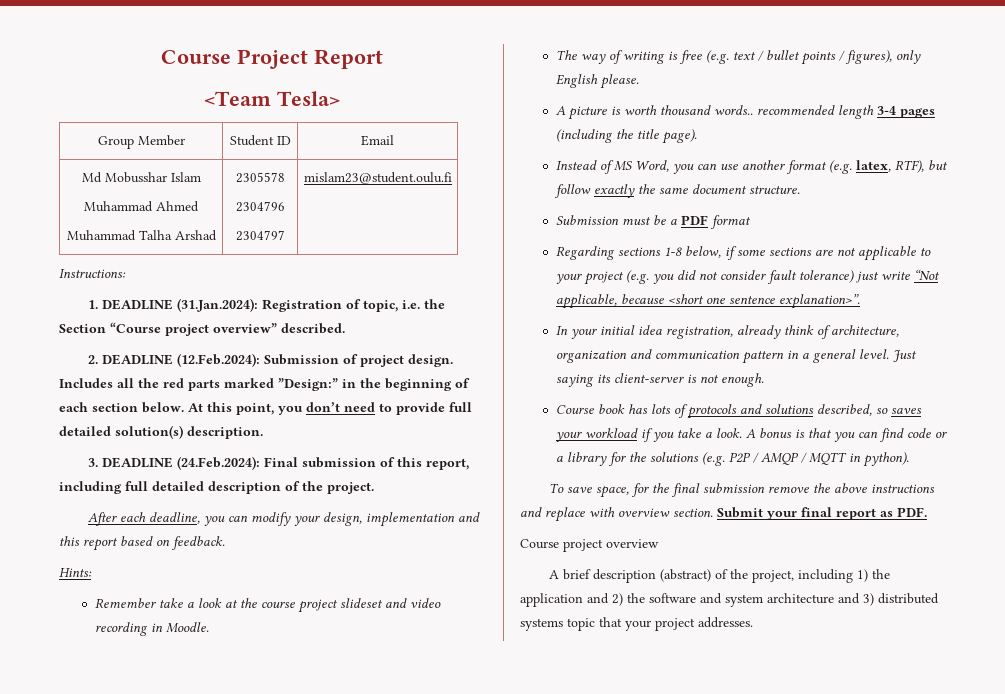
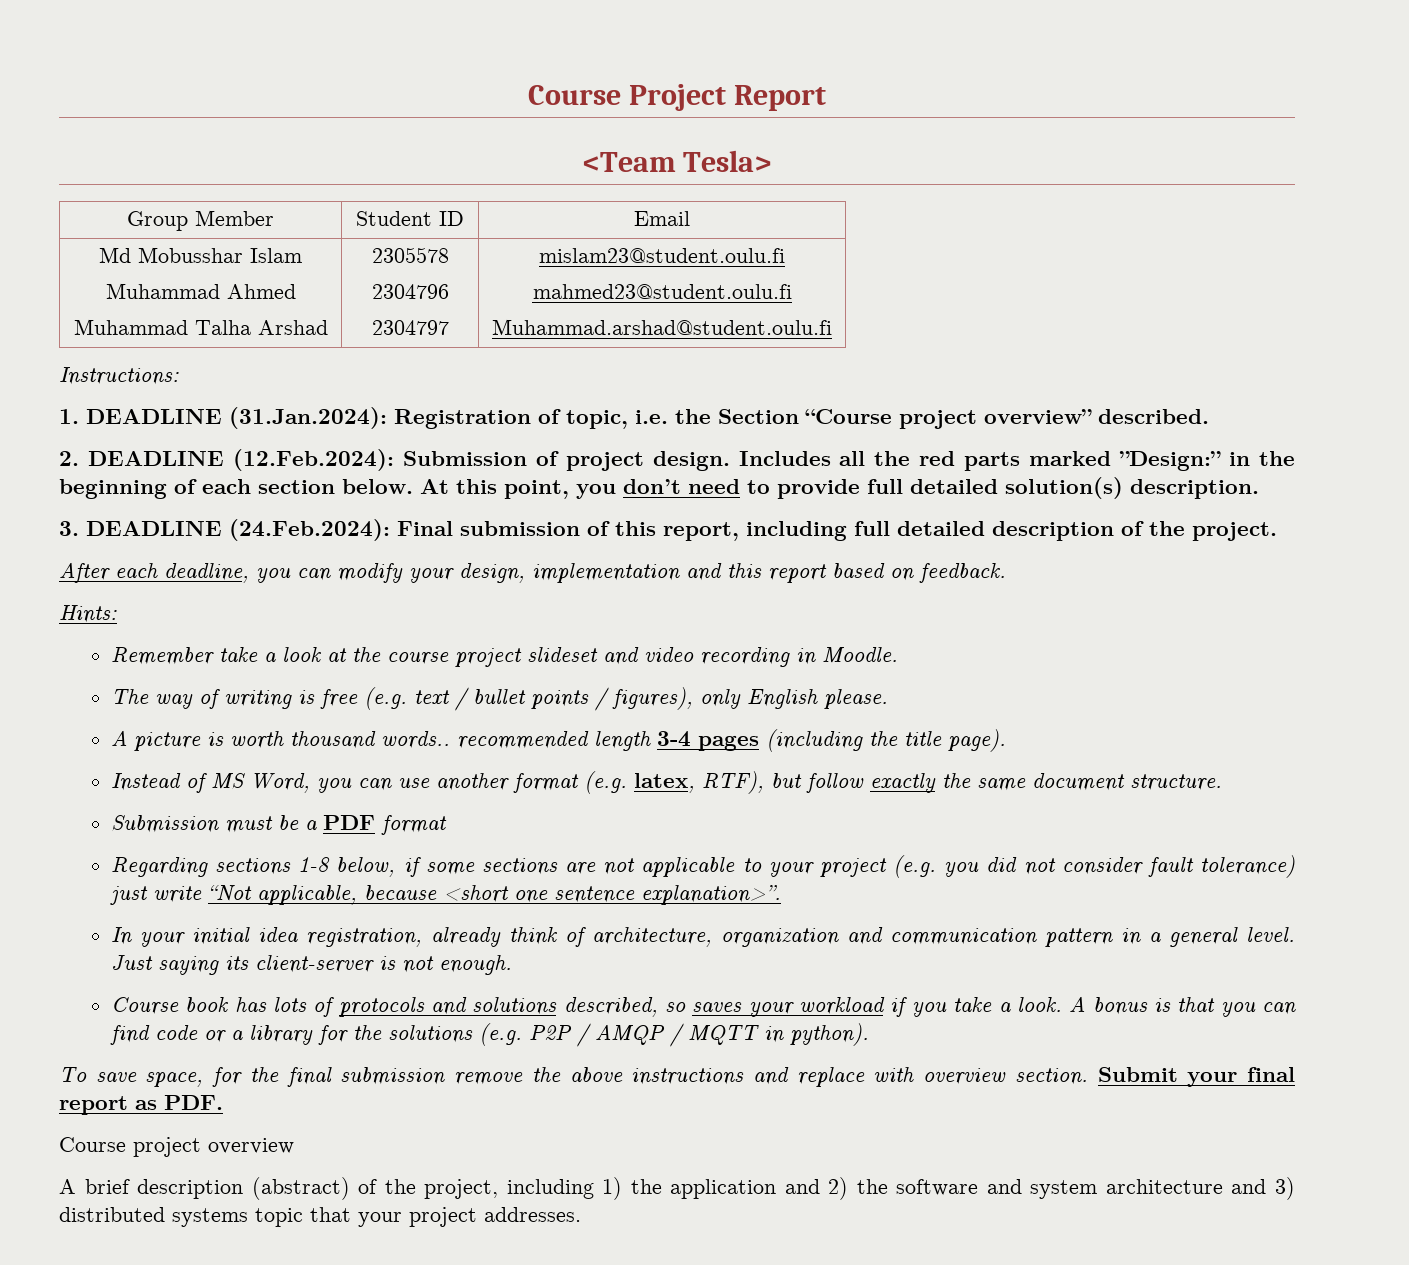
  Md Mobusshar Islam
  Muhammad Ahmed
  Muhammad Talha Arshad | 2305578
  2304796
  2304797 | mislam23@student.oulu.fi
+ mahmed23@student.oulu.fi
+ Muhammad.arshad@student.oulu.fi

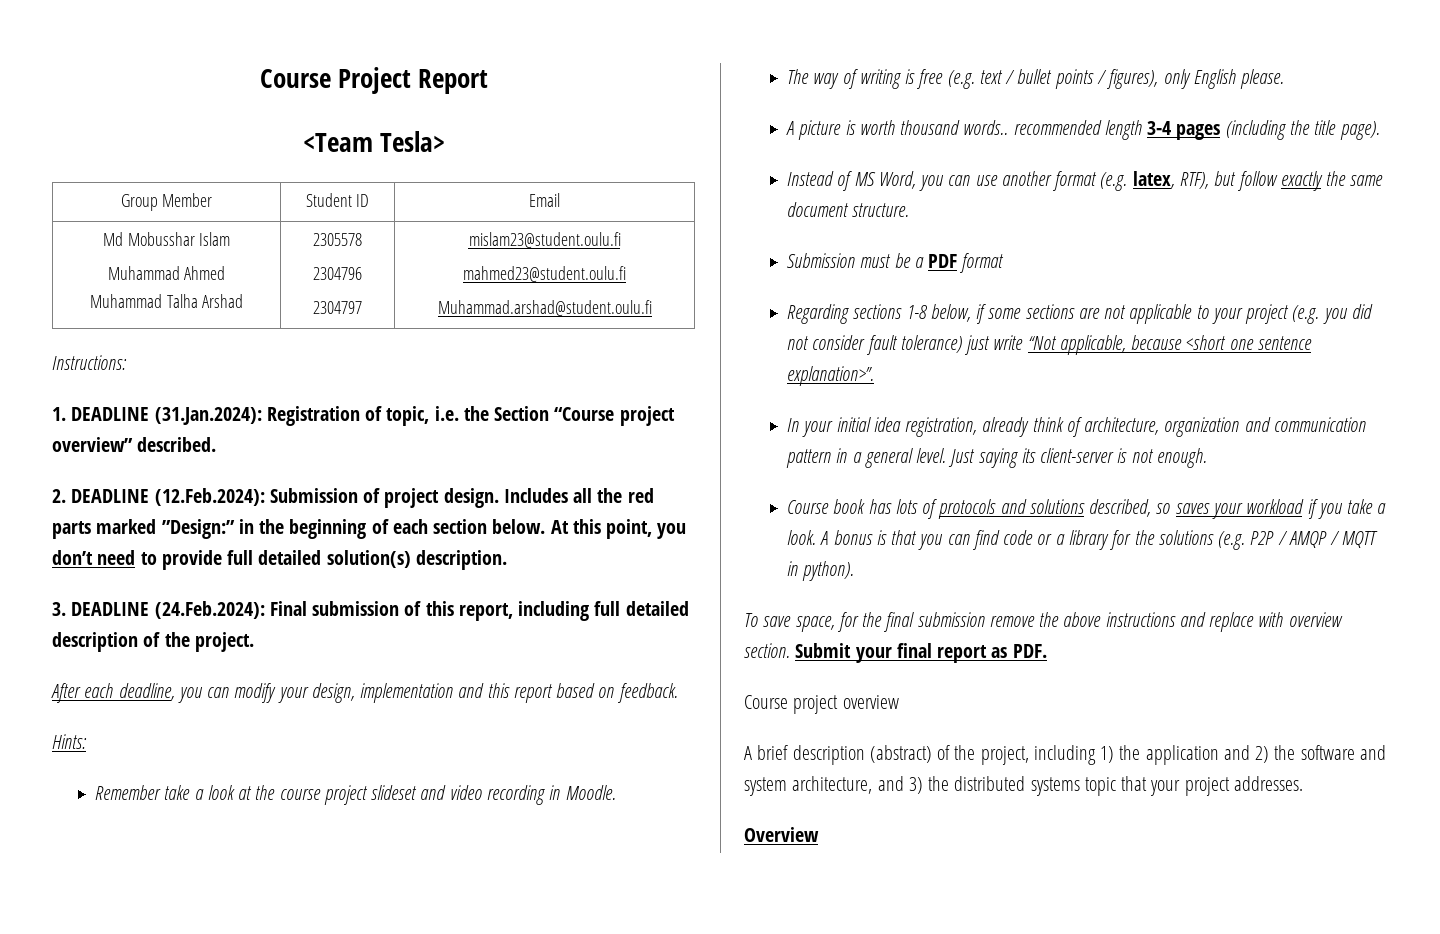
- A brief description (abstract) of the project, including 1) the application and 2) the software and system architecture and 3) distributed systems topic that your project addresses.
+ A brief description (abstract) of the project, including 1) the application and 2) the software and system architecture, and 3) the distributed systems topic that your project addresses.
+ Overview

